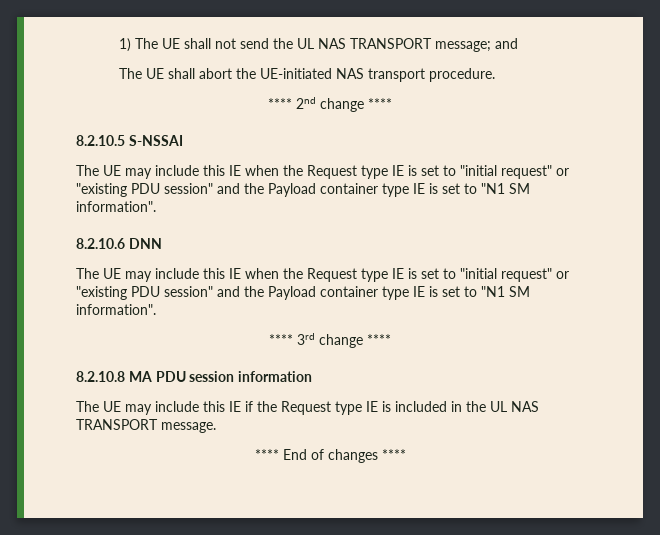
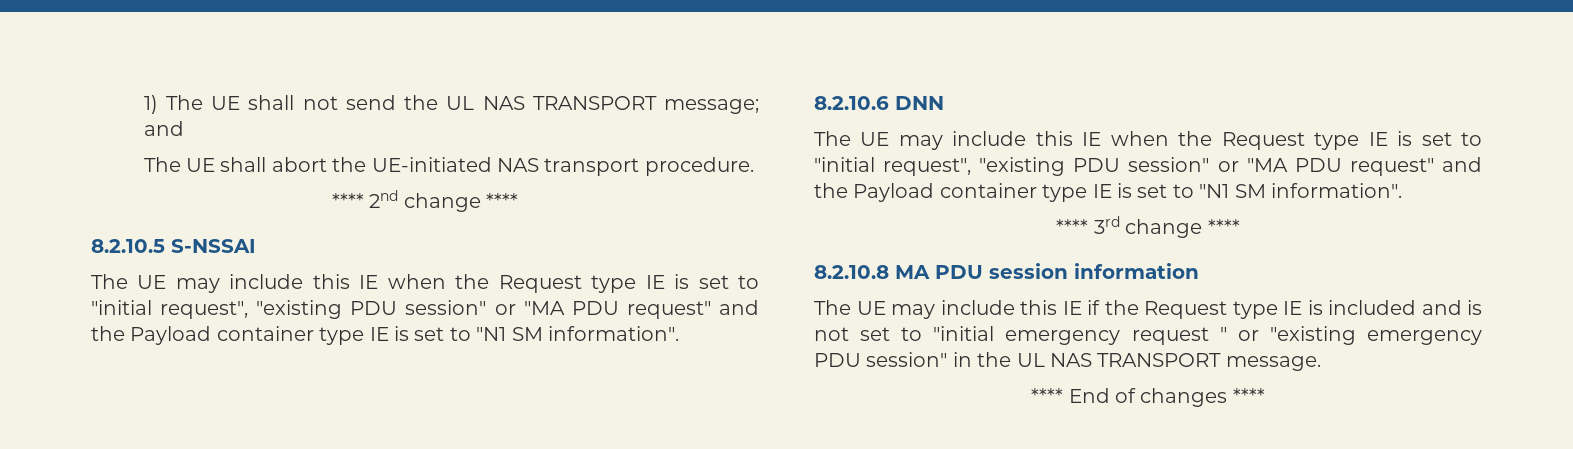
  8.2.10.5 S-NSSAI
- The UE may include this IE when the Request type IE is set to "initial request" or "existing PDU session" and the Payload container type IE is set to "N1 SM information".
+ The UE may include this IE when the Request type IE is set to "initial request", "existing PDU session" or "MA PDU request" and the Payload container type IE is set to "N1 SM information".
  8.2.10.6 DNN
- The UE may include this IE when the Request type IE is set to "initial request" or "existing PDU session" and the Payload container type IE is set to "N1 SM information".
+ The UE may include this IE when the Request type IE is set to "initial request", "existing PDU session" or "MA PDU request" and the Payload container type IE is set to "N1 SM information".
- The UE may include this IE if the Request type IE is included in the UL NAS TRANSPORT message.
+ The UE may include this IE if the Request type IE is included and is not set to "initial emergency request " or "existing emergency PDU session" in the UL NAS TRANSPORT message.

